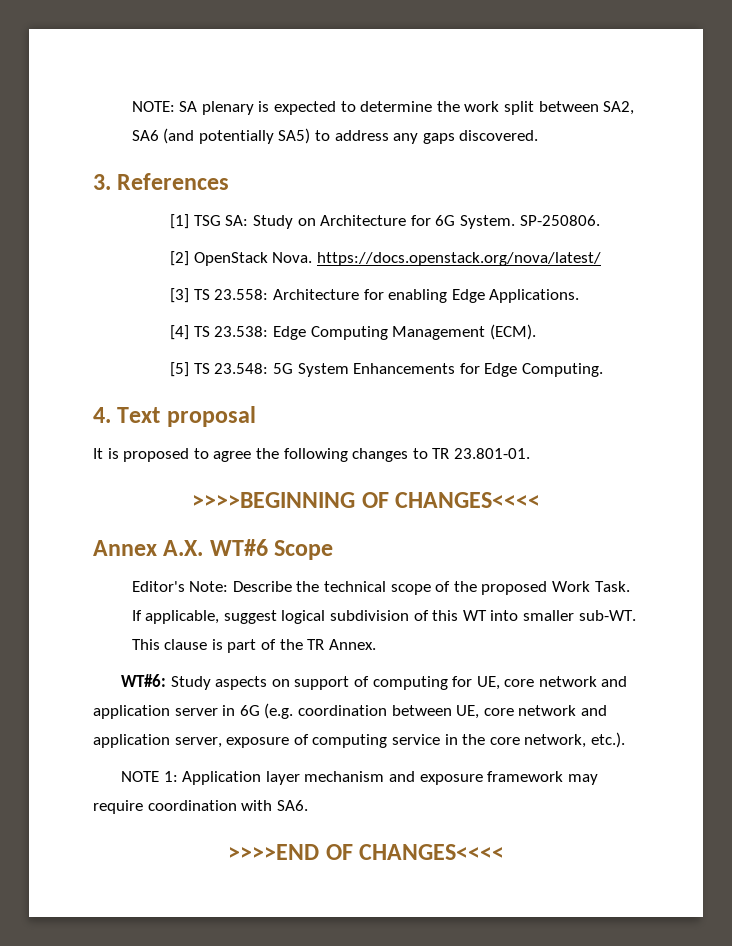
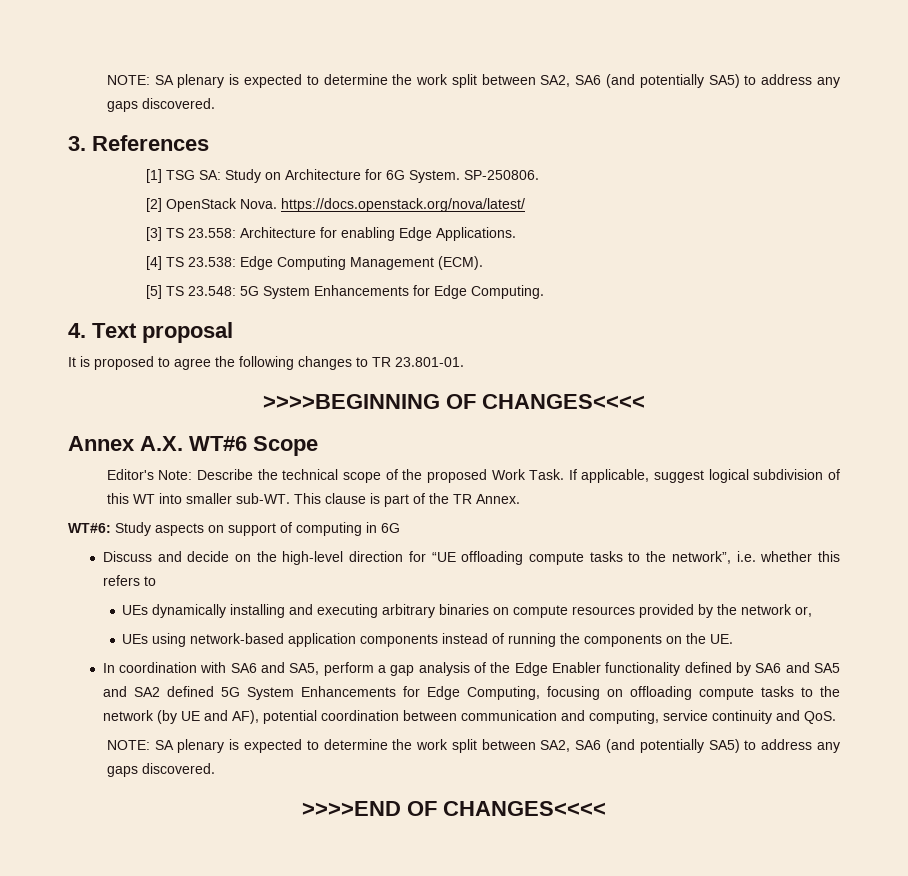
- WT#6: Study aspects on support of computing for UE, core network and application server in 6G (e.g. coordination between UE, core network and application server, exposure of computing service in the core network, etc.).
- NOTE 1: Application layer mechanism and exposure framework may require coordination with SA6.
+ WT#6: Study aspects on support of computing in 6G
+ Discuss and decide on the high-level direction for “UE offloading compute tasks to the network”, i.e. whether this refers to
+ UEs dynamically installing and executing arbitrary binaries on compute resources provided by the network or,
+ UEs using network-based application components instead of running the components on the UE.
+ In coordination with SA6 and SA5, perform a gap analysis of the Edge Enabler functionality defined by SA6 and SA5 and SA2 defined 5G System Enhancements for Edge Computing, focusing on offloading compute tasks to the network (by UE and AF), potential coordination between communication and computing, service continuity and QoS.
+ NOTE: SA plenary is expected to determine the work split between SA2, SA6 (and potentially SA5) to address any gaps discovered.

